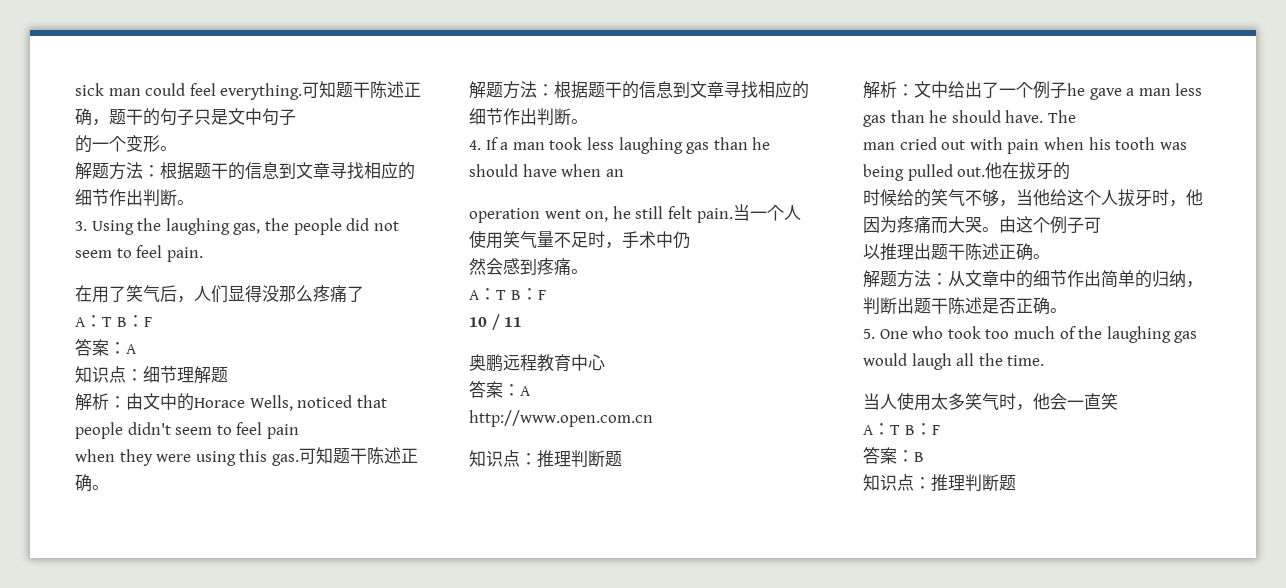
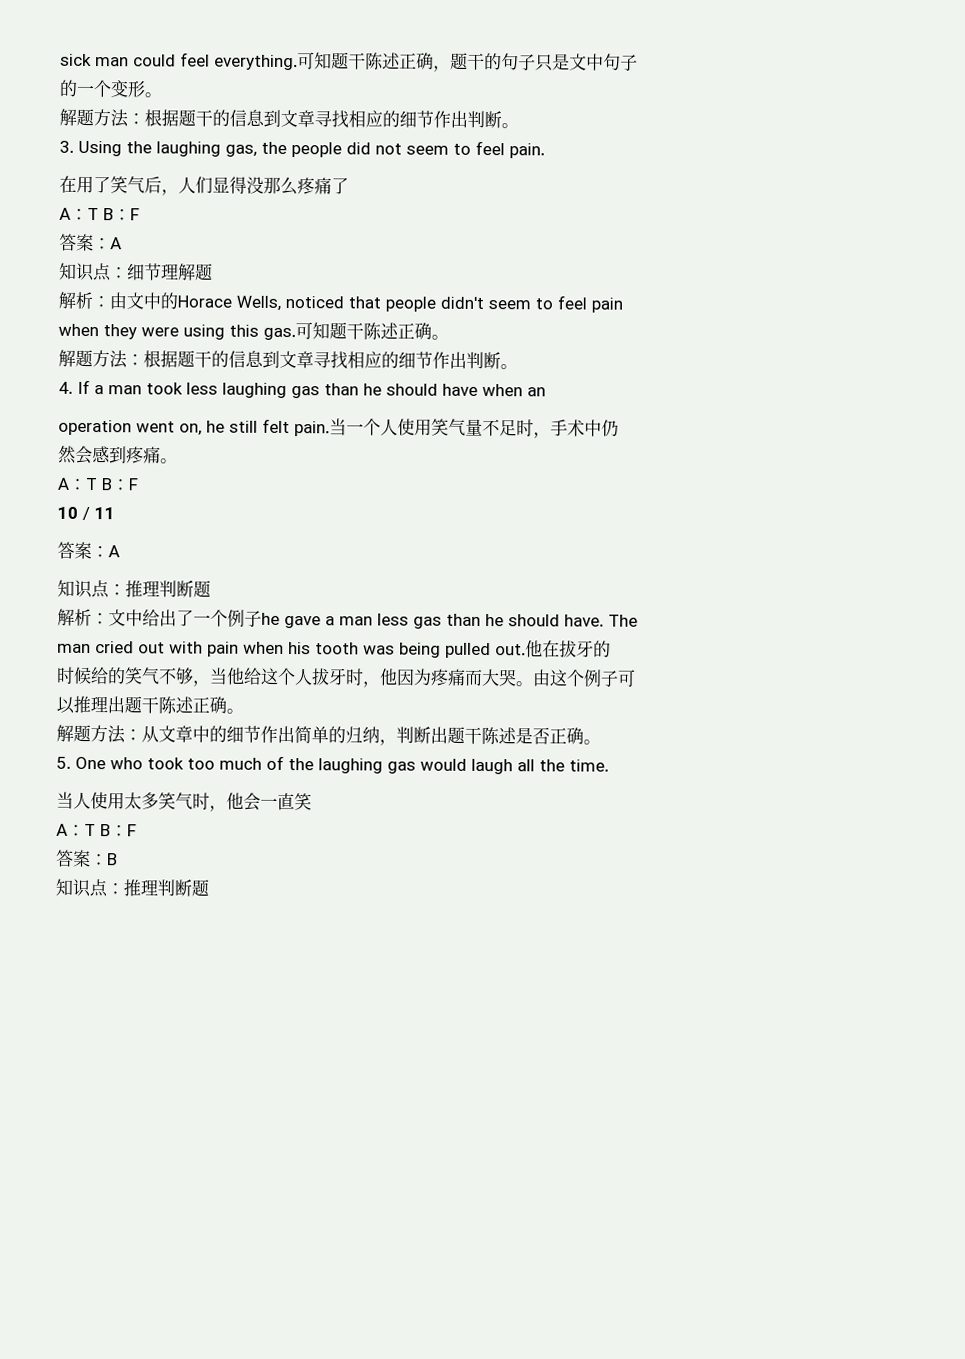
  10 / 11
- 奥鹏远程教育中心
  答案：A
- http://www.open.com.cn

